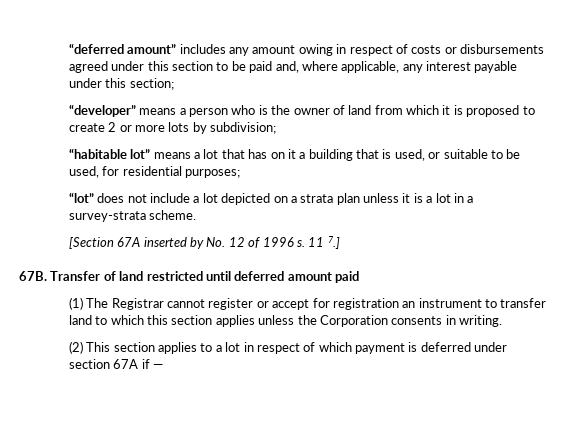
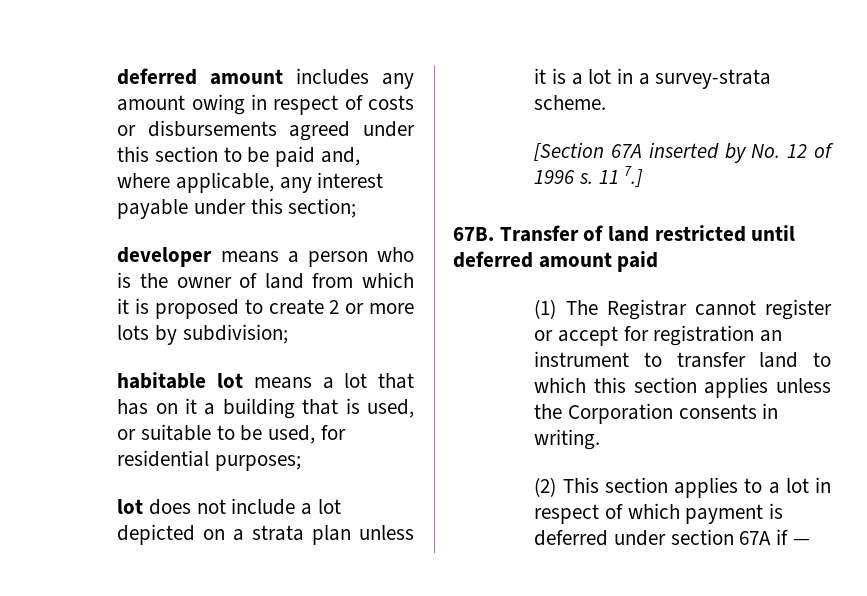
- “deferred amount” includes any amount owing in respect of costs or disbursements agreed under this section to be paid and, where applicable, any interest payable under this section;
+ deferred amount includes any amount owing in respect of costs or disbursements agreed under this section to be paid and, where applicable, any interest payable under this section;
- “developer” means a person who is the owner of land from which it is proposed to create 2 or more lots by subdivision;
+ developer means a person who is the owner of land from which it is proposed to create 2 or more lots by subdivision;
- “habitable lot” means a lot that has on it a building that is used, or suitable to be used, for residential purposes;
+ habitable lot means a lot that has on it a building that is used, or suitable to be used, for residential purposes;
- “lot” does not include a lot depicted on a strata plan unless it is a lot in a survey-strata scheme.
+ lot does not include a lot depicted on a strata plan unless it is a lot in a survey-strata scheme.

